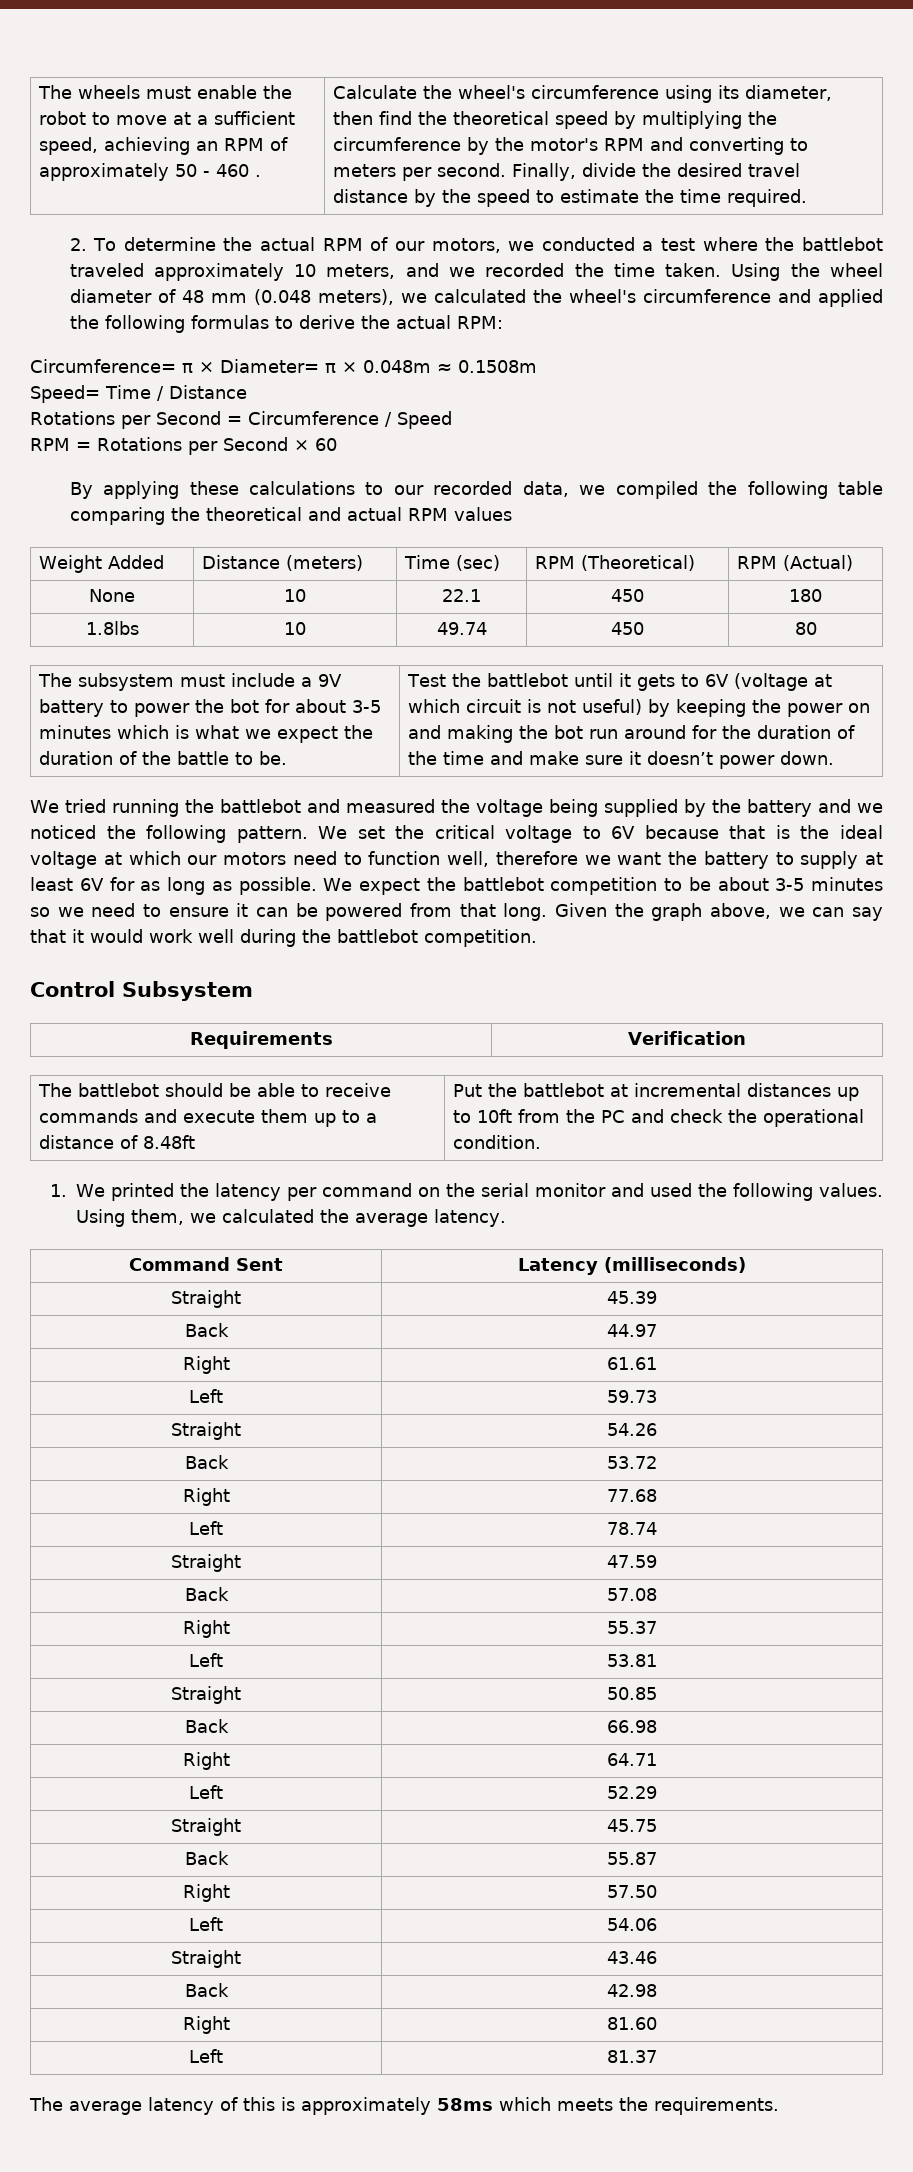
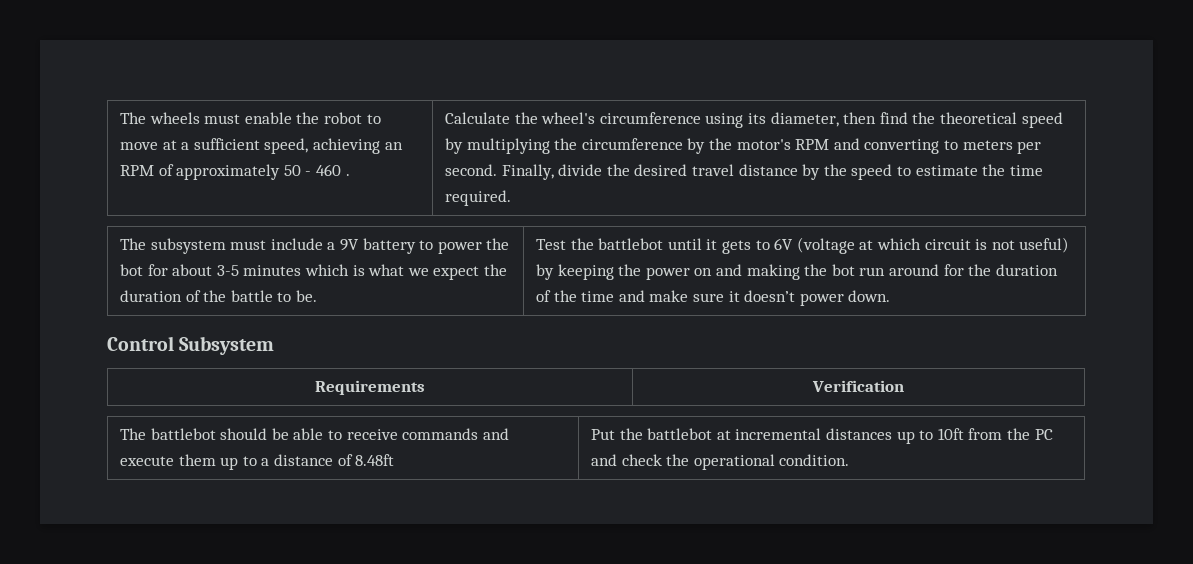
- 2. To determine the actual RPM of our motors, we conducted a test where the battlebot traveled approximately 10 meters, and we recorded the time taken. Using the wheel diameter of 48 mm (0.048 meters), we calculated the wheel's circumference and applied the following formulas to derive the actual RPM:
- Circumference= π × Diameter= π × 0.048m ≈ 0.1508m
- Speed= Time / Distance
- Rotations per Second = Circumference / Speed
- RPM = Rotations per Second × 60
- By applying these calculations to our recorded data, we compiled the following table comparing the theoretical and actual RPM values
- Weight Added | Distance (meters) | Time (sec) | RPM (Theoretical) | RPM (Actual)
- None | 10 | 22.1 | 450 | 180
- 1.8lbs | 10 | 49.74 | 450 | 80
- We tried running the battlebot and measured the voltage being supplied by the battery and we noticed the following pattern. We set the critical voltage to 6V because that is the ideal voltage at which our motors need to function well, therefore we want the battery to supply at least 6V for as long as possible. We expect the battlebot competition to be about 3-5 minutes so we need to ensure it can be powered from that long. Given the graph above, we can say that it would work well during the battlebot competition.
- 1. We printed the latency per command on the serial monitor and used the following values. Using them, we calculated the average latency.
- Command Sent | Latency (milliseconds)
- Straight | 45.39
- Back | 44.97
- Right | 61.61
- Left | 59.73
- Straight | 54.26
- Back | 53.72
- Right | 77.68
- Left | 78.74
- Straight | 47.59
- Back | 57.08
- Right | 55.37
- Left | 53.81
- Straight | 50.85
- Back | 66.98
- Right | 64.71
- Left | 52.29
- Straight | 45.75
- Back | 55.87
- Right | 57.50
- Left | 54.06
- Straight | 43.46
- Back | 42.98
- Right | 81.60
- Left | 81.37
- The average latency of this is approximately 58ms which meets the requirements.

